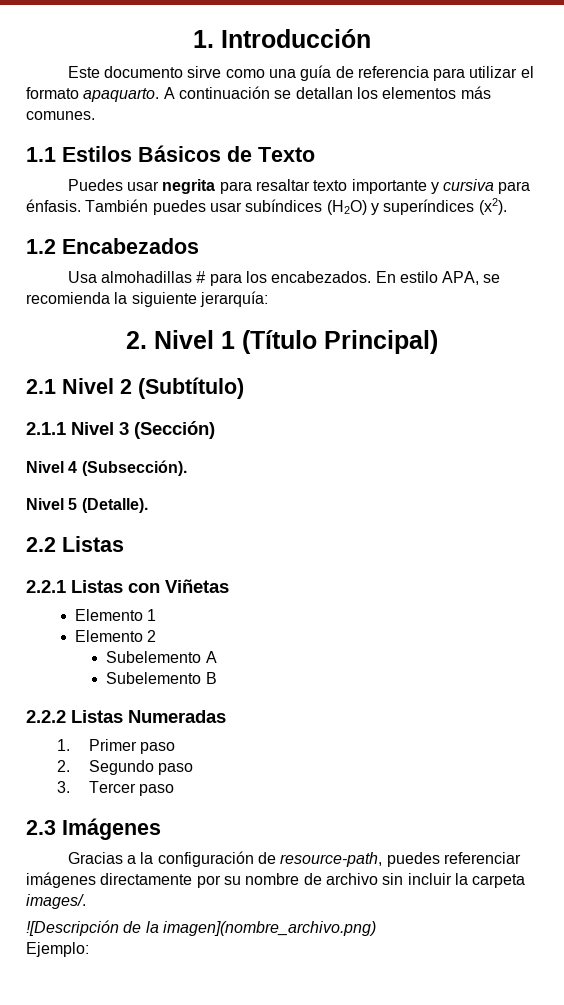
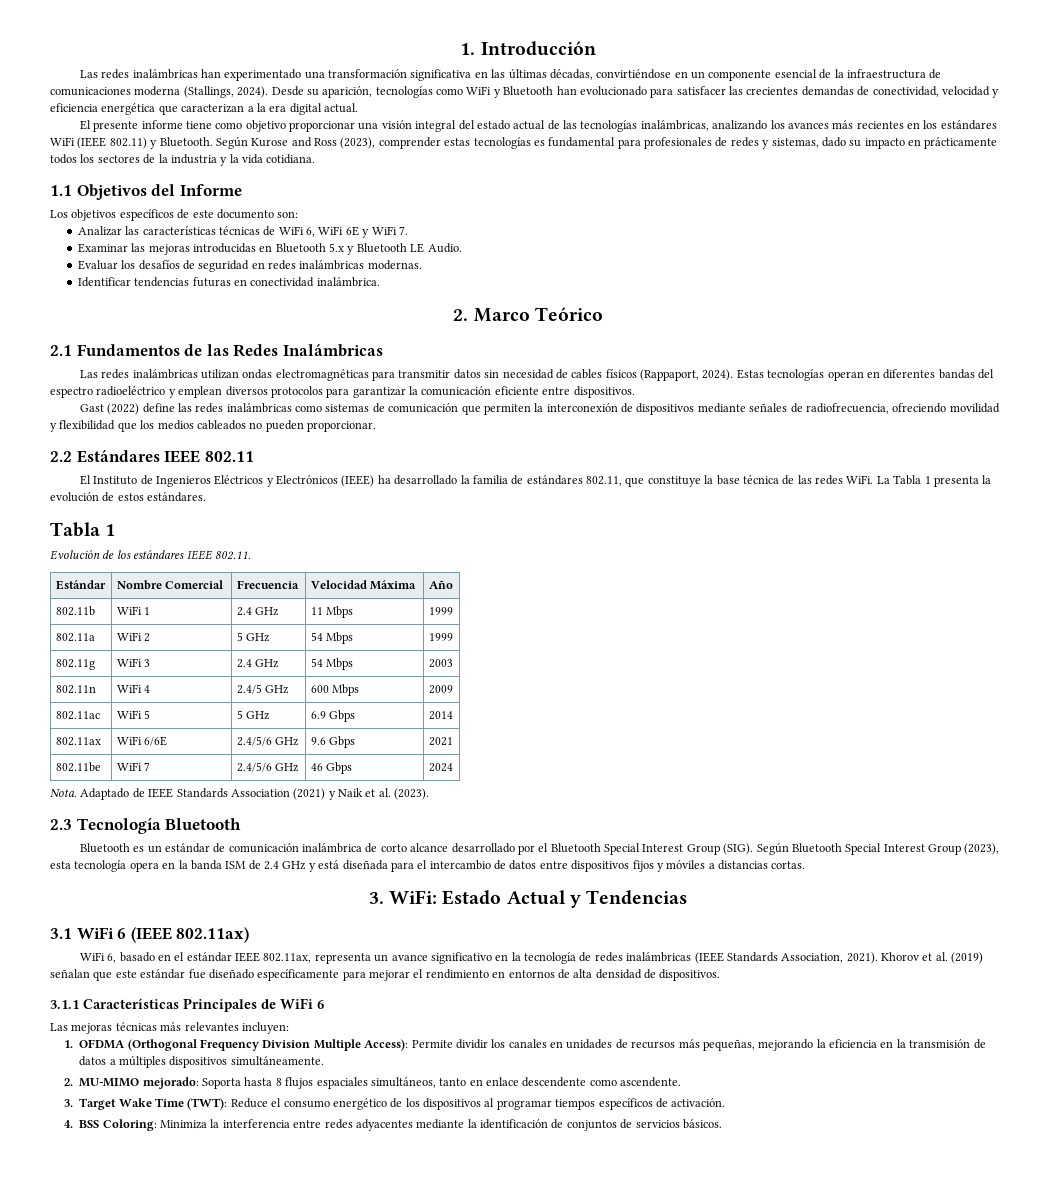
- Este documento sirve como una guía de referencia para utilizar el formato apaquarto. A continuación se detallan los elementos más comunes.
- 1.1 Estilos Básicos de Texto
- Puedes usar negrita para resaltar texto importante y cursiva para énfasis. También puedes usar subíndices (H2O) y superíndices (x2).
- 1.2 Encabezados
- Usa almohadillas # para los encabezados. En estilo APA, se recomienda la siguiente jerarquía:
- 2. Nivel 1 (Título Principal)
- 2.1 Nivel 2 (Subtítulo)
- 2.1.1 Nivel 3 (Sección)
- Nivel 4 (Subsección).
- Nivel 5 (Detalle).
- 2.2 Listas
- 2.2.1 Listas con Viñetas
- Elemento 1
- Elemento 2
- Subelemento A
- Subelemento B
- 2.2.2 Listas Numeradas
- 1. Primer paso
- 2. Segundo paso
- 3. Tercer paso
- 2.3 Imágenes
- Gracias a la configuración de resource-path, puedes referenciar imágenes directamente por su nombre de archivo sin incluir la carpeta images/.
- ![Descripción de la imagen](nombre_archivo.png)
- Ejemplo:
+ Las redes inalámbricas han experimentado una transformación significativa en las últimas décadas, convirtiéndose en un componente esencial de la infraestructura de comunicaciones moderna (Stallings, 2024). Desde su aparición, tecnologías como WiFi y Bluetooth han evolucionado para satisfacer las crecientes demandas de conectividad, velocidad y eficiencia energética que caracterizan a la era digital actual.
+ El presente informe tiene como objetivo proporcionar una visión integral del estado actual de las tecnologías inalámbricas, analizando los avances más recientes en los estándares WiFi (IEEE 802.11) y Bluetooth. Según Kurose and Ross (2023), comprender estas tecnologías es fundamental para profesionales de redes y sistemas, dado su impacto en prácticamente todos los sectores de la industria y la vida cotidiana.
+ 1.1 Objetivos del Informe
+ Los objetivos específicos de este documento son:
+ Analizar las características técnicas de WiFi 6, WiFi 6E y WiFi 7.
+ Examinar las mejoras introducidas en Bluetooth 5.x y Bluetooth LE Audio.
+ Evaluar los desafíos de seguridad en redes inalámbricas modernas.
+ Identificar tendencias futuras en conectividad inalámbrica.
+ 2. Marco Teórico
+ 2.1 Fundamentos de las Redes Inalámbricas
+ Las redes inalámbricas utilizan ondas electromagnéticas para transmitir datos sin necesidad de cables físicos (Rappaport, 2024). Estas tecnologías operan en diferentes bandas del espectro radioeléctrico y emplean diversos protocolos para garantizar la comunicación eficiente entre dispositivos.
+ Gast (2022) define las redes inalámbricas como sistemas de comunicación que permiten la interconexión de dispositivos mediante señales de radiofrecuencia, ofreciendo movilidad y flexibilidad que los medios cableados no pueden proporcionar.
+ 2.2 Estándares IEEE 802.11
+ El Instituto de Ingenieros Eléctricos y Electrónicos (IEEE) ha desarrollado la familia de estándares 802.11, que constituye la base técnica de las redes WiFi. La Tabla 1 presenta la evolución de estos estándares.
+ Tabla 1
+ Evolución de los estándares IEEE 802.11.
+ Estándar | Nombre Comercial | Frecuencia | Velocidad Máxima | Año
+ 802.11b | WiFi 1 | 2.4 GHz | 11 Mbps | 1999
+ 802.11a | WiFi 2 | 5 GHz | 54 Mbps | 1999
+ 802.11g | WiFi 3 | 2.4 GHz | 54 Mbps | 2003
+ 802.11n | WiFi 4 | 2.4/5 GHz | 600 Mbps | 2009
+ 802.11ac | WiFi 5 | 5 GHz | 6.9 Gbps | 2014
+ 802.11ax | WiFi 6/6E | 2.4/5/6 GHz | 9.6 Gbps | 2021
+ 802.11be | WiFi 7 | 2.4/5/6 GHz | 46 Gbps | 2024
+ Nota. Adaptado de IEEE Standards Association (2021) y Naik et al. (2023).
+ 2.3 Tecnología Bluetooth
+ Bluetooth es un estándar de comunicación inalámbrica de corto alcance desarrollado por el Bluetooth Special Interest Group (SIG). Según Bluetooth Special Interest Group (2023), esta tecnología opera en la banda ISM de 2.4 GHz y está diseñada para el intercambio de datos entre dispositivos fijos y móviles a distancias cortas.
+ 3. WiFi: Estado Actual y Tendencias
+ 3.1 WiFi 6 (IEEE 802.11ax)
+ WiFi 6, basado en el estándar IEEE 802.11ax, representa un avance significativo en la tecnología de redes inalámbricas (IEEE Standards Association, 2021). Khorov et al. (2019) señalan que este estándar fue diseñado específicamente para mejorar el rendimiento en entornos de alta densidad de dispositivos.
+ 3.1.1 Características Principales de WiFi 6
+ Las mejoras técnicas más relevantes incluyen:
+ 1. OFDMA (Orthogonal Frequency Division Multiple Access): Permite dividir los canales en unidades de recursos más pequeñas, mejorando la eficiencia en la transmisión de datos a múltiples dispositivos simultáneamente.
+ 2. MU-MIMO mejorado: Soporta hasta 8 flujos espaciales simultáneos, tanto en enlace descendente como ascendente.
+ 3. Target Wake Time (TWT): Reduce el consumo energético de los dispositivos al programar tiempos específicos de activación.
+ 4. BSS Coloring: Minimiza la interferencia entre redes adyacentes mediante la identificación de conjuntos de servicios básicos.

